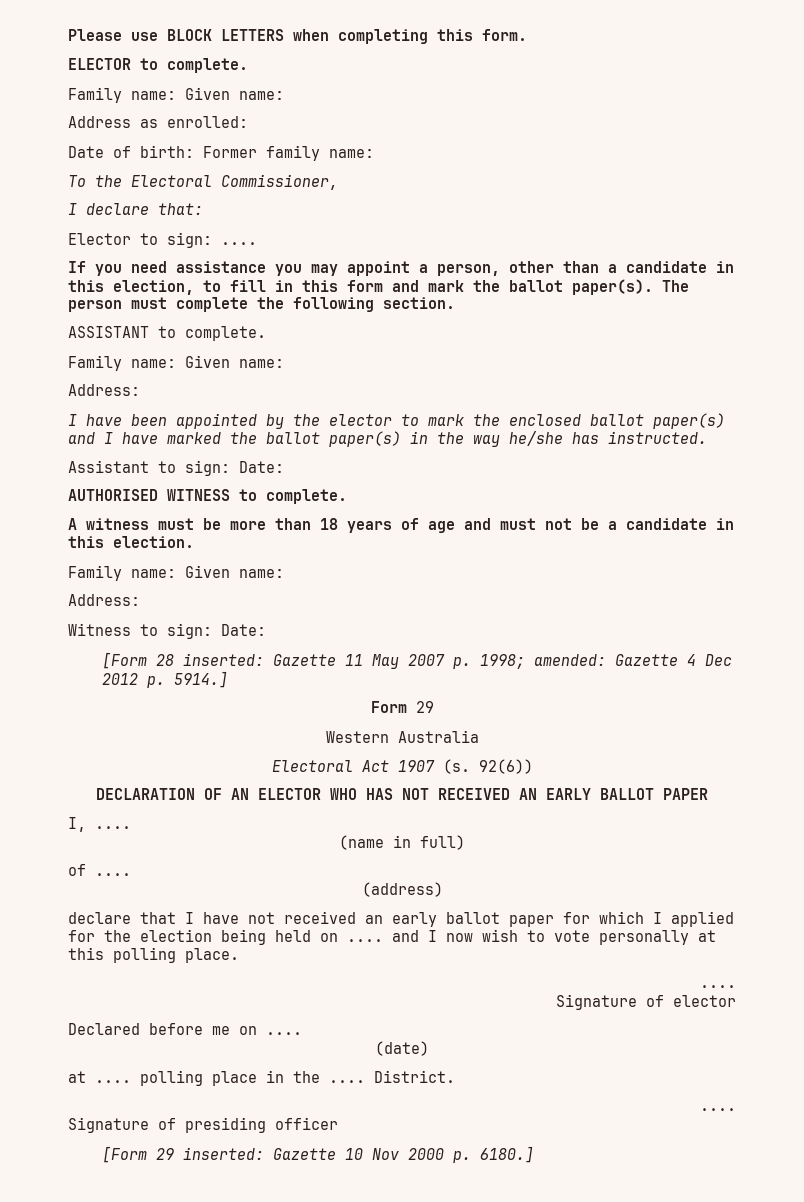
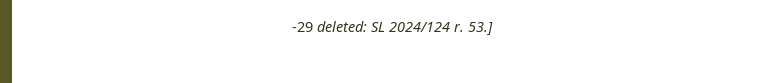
- Please use BLOCK LETTERS when completing this form.
- ELECTOR to complete.
- Family name: Given name:
- Address as enrolled:
- Date of birth: Former family name:
- To the Electoral Commissioner,
- I declare that:
- Elector to sign: ....
- If you need assistance you may appoint a person, other than a candidate in this election, to fill in this form and mark the ballot paper(s). The person must complete the following section.
- ASSISTANT to complete.
- Family name: Given name:
- Address:
- I have been appointed by the elector to mark the enclosed ballot paper(s) and I have marked the ballot paper(s) in the way he/she has instructed.
- Assistant to sign: Date:
- AUTHORISED WITNESS to complete.
- A witness must be more than 18 years of age and must not be a candidate in this election.
- Family name: Given name:
- Address:
- Witness to sign: Date:
- [Form 28 inserted: Gazette 11 May 2007 p. 1998; amended: Gazette 4 Dec 2012 p. 5914.]
- Form 29
- Western Australia
- Electoral Act 1907 (s. 92(6))
- DECLARATION OF AN ELECTOR WHO HAS NOT RECEIVED AN EARLY BALLOT PAPER
- I, ....
- (name in full)
- of ....
- (address)
- declare that I have not received an early ballot paper for which I applied for the election being held on .... and I now wish to vote personally at this polling place.
- ....
- Signature of elector
- Declared before me on ....
- (date)
- at .... polling place in the .... District.
- ....
- Signature of presiding officer
- [Form 29 inserted: Gazette 10 Nov 2000 p. 6180.]
+ -29 deleted: SL 2024/124 r. 53.]

